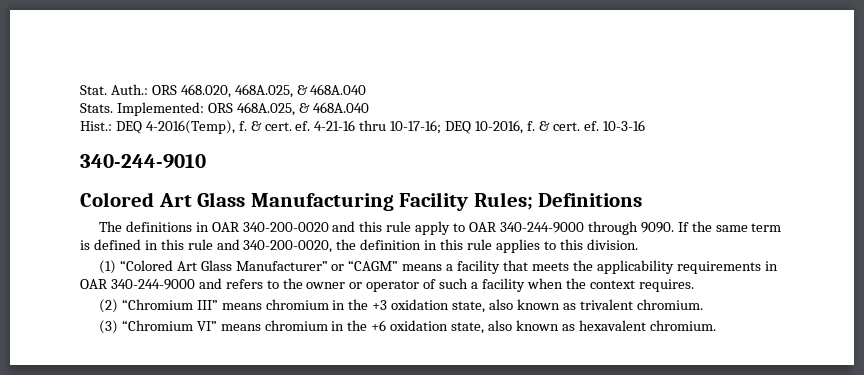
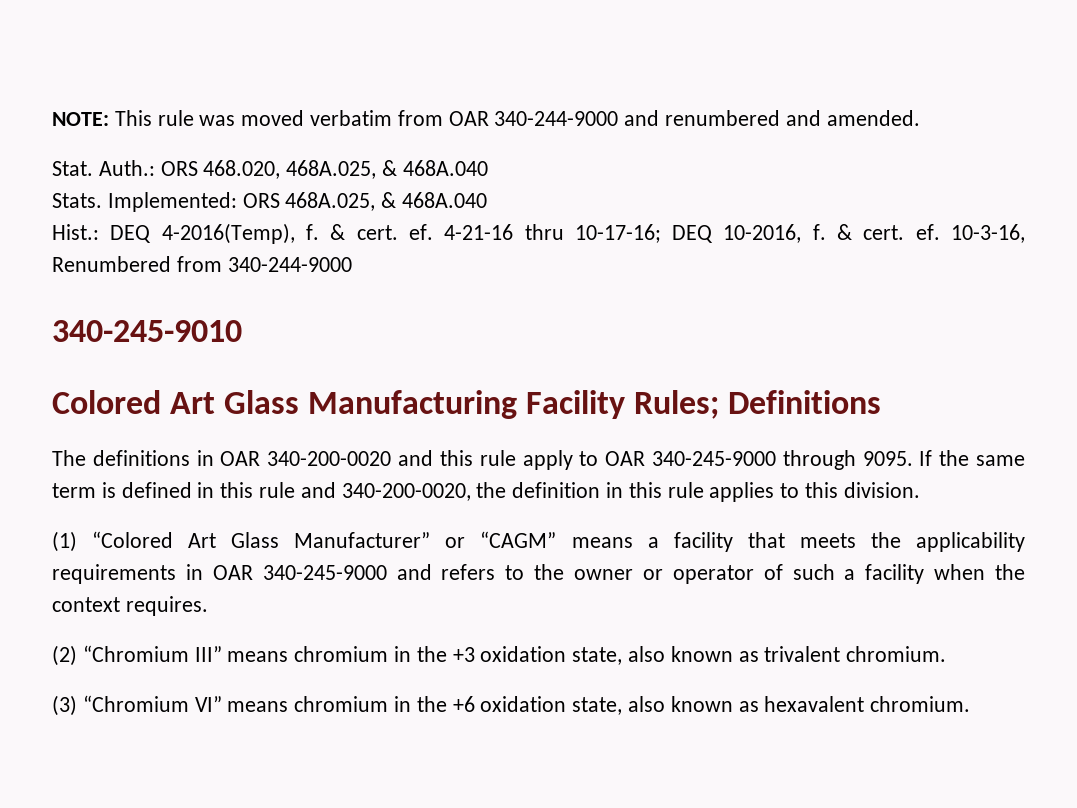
+ NOTE: This rule was moved verbatim from OAR 340-244-9000 and renumbered and amended.
- 10-3-16
- 340-244-9010
+ 10-3-16, Renumbered from 340-244-9000
+ 340-245-9010
- The definitions in OAR 340-200-0020 and this rule apply to OAR 340-244-9000 through 9090.
+ The definitions in OAR 340-200-0020 and this rule apply to OAR 340-245-9000 through 9095.
- (1) “Colored Art Glass Manufacturer” or “CAGM” means a facility that meets the applicability requirements in OAR 340-244-9000 and refers to the owner or operator of such a facility when the context requires.
+ (1) “Colored Art Glass Manufacturer” or “CAGM” means a facility that meets the applicability requirements in OAR 340-245-9000 and refers to the owner or operator of such a facility when the context requires.

